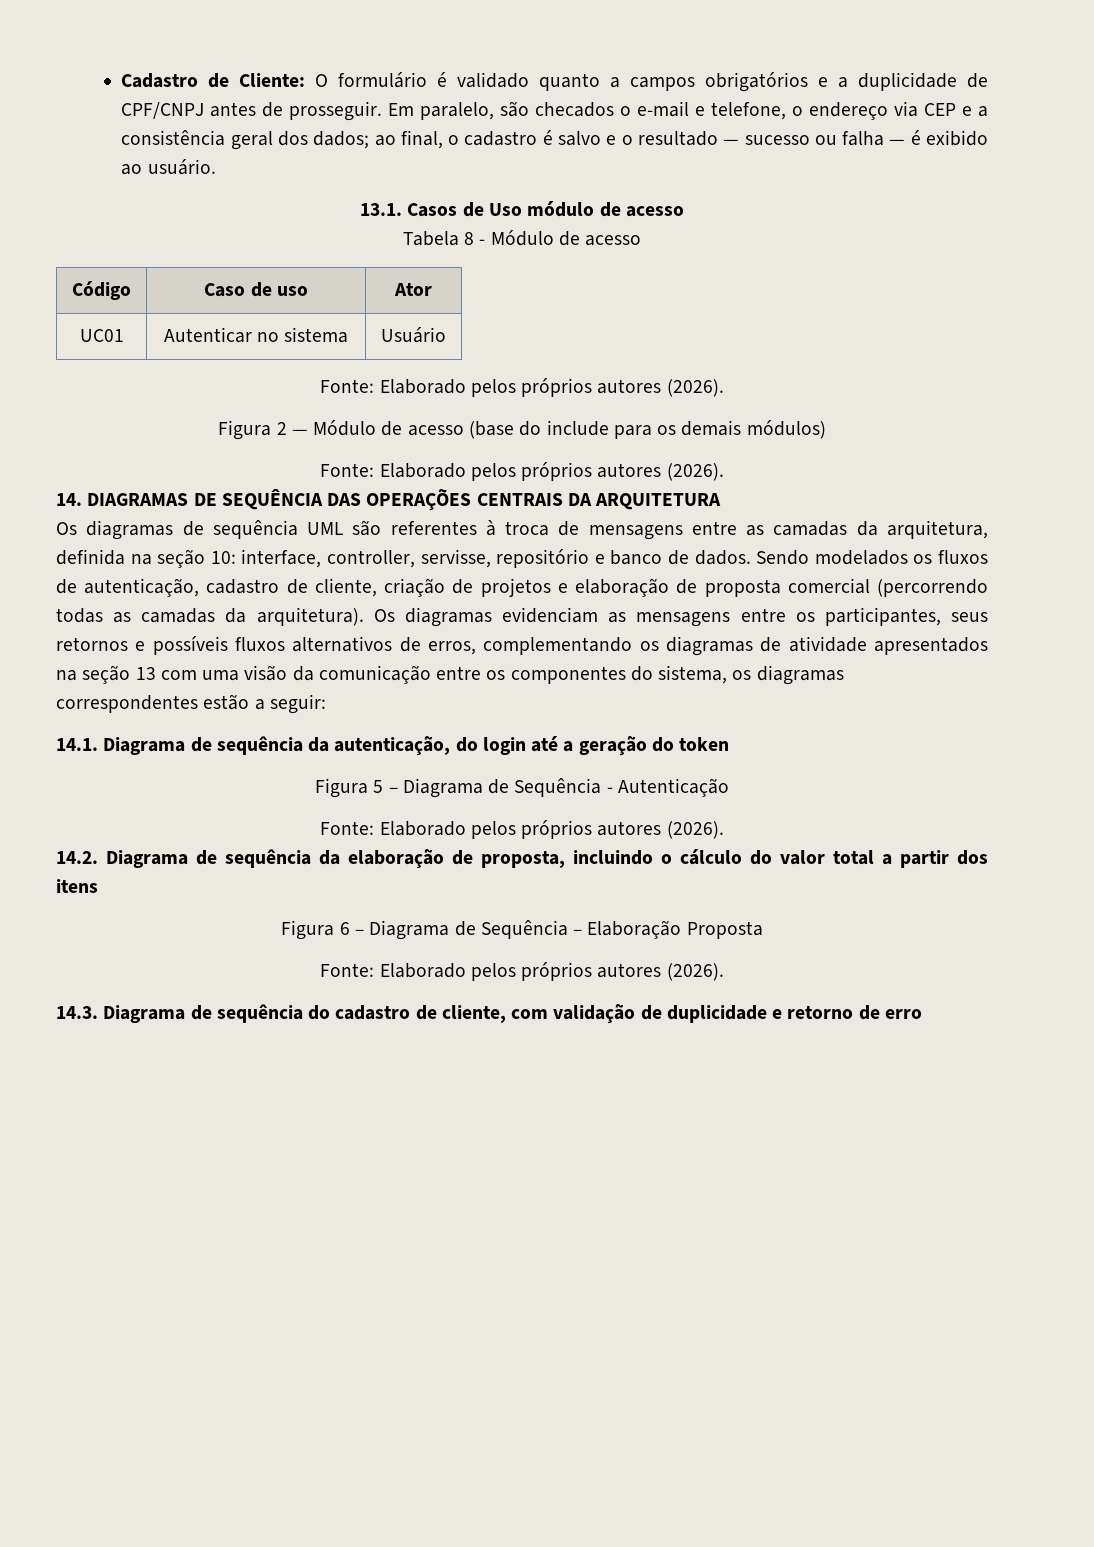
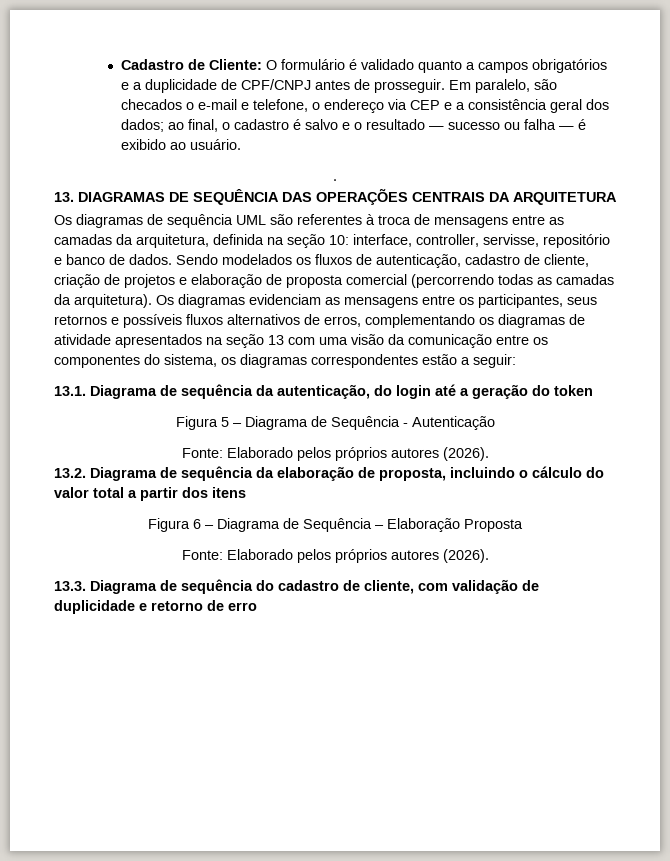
- 13.1. Casos de Uso módulo de acesso
- Tabela 8 - Módulo de acesso
- Código | Caso de uso | Ator
- UC01 | Autenticar no sistema | Usuário
- Fonte: Elaborado pelos próprios autores (2026).
- Figura 2 — Módulo de acesso (base do include para os demais módulos)
- Fonte: Elaborado pelos próprios autores (2026).
- 14. DIAGRAMAS DE SEQUÊNCIA DAS OPERAÇÕES CENTRAIS DA ARQUITETURA
+ .
+ 13. DIAGRAMAS DE SEQUÊNCIA DAS OPERAÇÕES CENTRAIS DA ARQUITETURA
- 14.1. Diagrama de sequência da autenticação, do login até a geração do token
+ 13.1. Diagrama de sequência da autenticação, do login até a geração do token
- 14.2. Diagrama de sequência da elaboração de proposta, incluindo o cálculo do valor total a partir dos itens
+ 13.2. Diagrama de sequência da elaboração de proposta, incluindo o cálculo do valor total a partir dos itens
- 14.3. Diagrama de sequência do cadastro de cliente, com validação de duplicidade e retorno de erro
+ 13.3. Diagrama de sequência do cadastro de cliente, com validação de duplicidade e retorno de erro

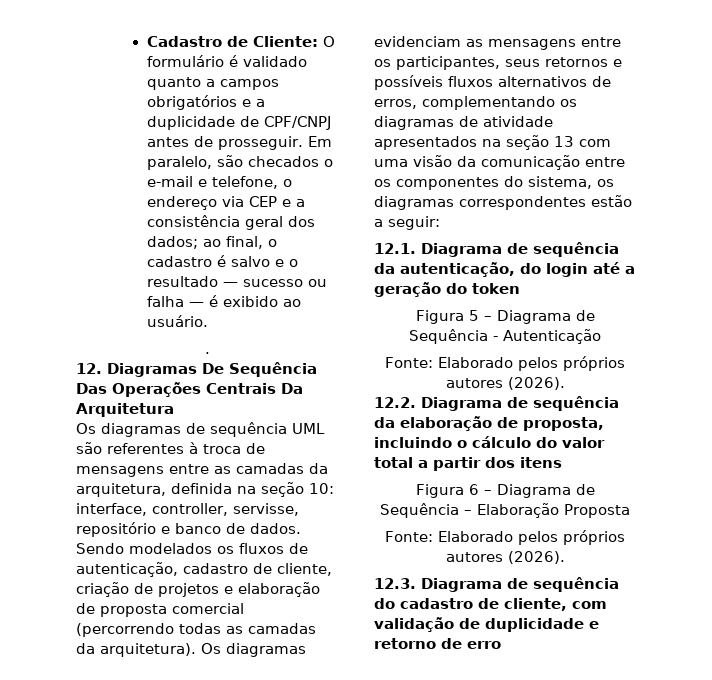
- 13. DIAGRAMAS DE SEQUÊNCIA DAS OPERAÇÕES CENTRAIS DA ARQUITETURA
+ 12. Diagramas De Sequência Das Operações Centrais Da Arquitetura
- 13.1. Diagrama de sequência da autenticação, do login até a geração do token
+ 12.1. Diagrama de sequência da autenticação, do login até a geração do token
- 13.2. Diagrama de sequência da elaboração de proposta, incluindo o cálculo do valor total a partir dos itens
+ 12.2. Diagrama de sequência da elaboração de proposta, incluindo o cálculo do valor total a partir dos itens
- 13.3. Diagrama de sequência do cadastro de cliente, com validação de duplicidade e retorno de erro
+ 12.3. Diagrama de sequência do cadastro de cliente, com validação de duplicidade e retorno de erro

